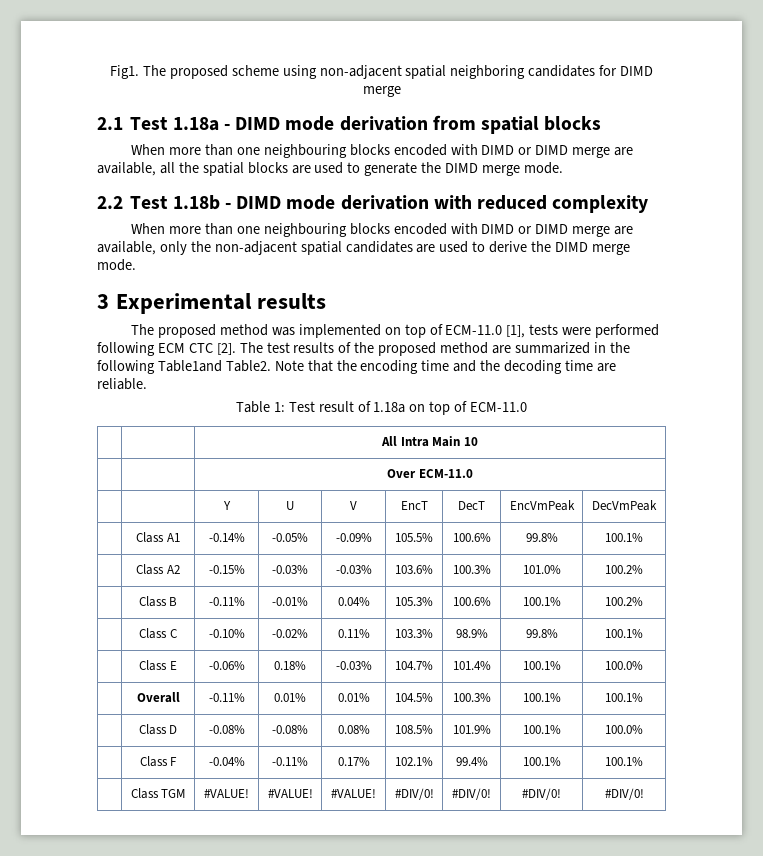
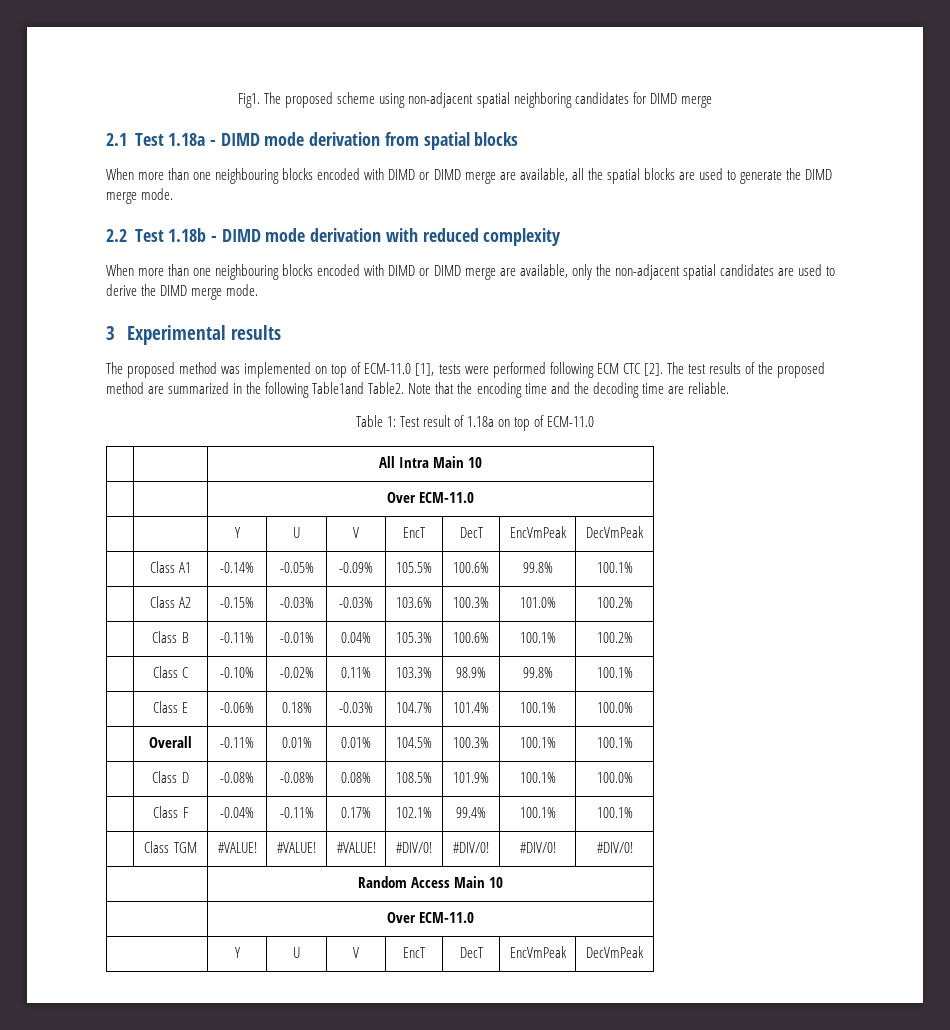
+ | Random Access Main 10
+ | Over ECM-11.0
+ | Y | U | V | EncT | DecT | EncVmPeak | DecVmPeak

